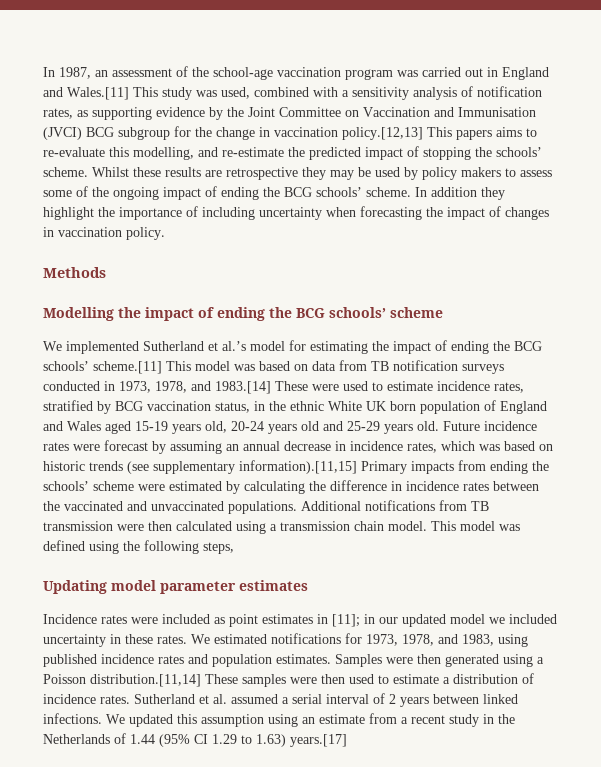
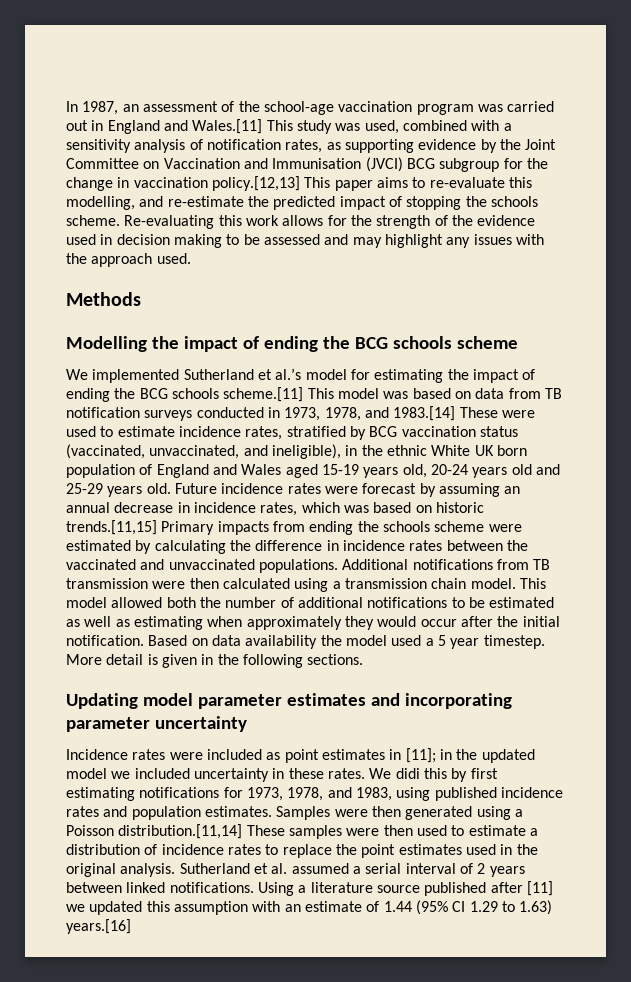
- In 1987, an assessment of the school-age vaccination program was carried out in England and Wales.[11] This study was used, combined with a sensitivity analysis of notification rates, as supporting evidence by the Joint Committee on Vaccination and Immunisation (JVCI) BCG subgroup for the change in vaccination policy.[12,13] This papers aims to re-evaluate this modelling, and re-estimate the predicted impact of stopping the schools’ scheme. Whilst these results are retrospective they may be used by policy makers to assess some of the ongoing impact of ending the BCG schools’ scheme. In addition they highlight the importance of including uncertainty when forecasting the impact of changes in vaccination policy.
+ In 1987, an assessment of the school-age vaccination program was carried out in England and Wales.[11] This study was used, combined with a sensitivity analysis of notification rates, as supporting evidence by the Joint Committee on Vaccination and Immunisation (JVCI) BCG subgroup for the change in vaccination policy.[12,13] This paper aims to re-evaluate this modelling, and re-estimate the predicted impact of stopping the schools scheme. Re-evaluating this work allows for the strength of the evidence used in decision making to be assessed and may highlight any issues with the approach used.
- Modelling the impact of ending the BCG schools’ scheme
+ Modelling the impact of ending the BCG schools scheme
- We implemented Sutherland et al.’s model for estimating the impact of ending the BCG schools’ scheme.[11] This model was based on data from TB notification surveys conducted in 1973, 1978, and 1983.[14] These were used to estimate incidence rates, stratified by BCG vaccination status, in the ethnic White UK born population of England and Wales aged 15-19 years old, 20-24 years old and 25-29 years old.
+ We implemented Sutherland et al.’s model for estimating the impact of ending the BCG schools scheme.[11] This model was based on data from TB notification surveys conducted in 1973, 1978, and 1983.[14] These were used to estimate incidence rates, stratified by BCG vaccination status (vaccinated, unvaccinated, and ineligible), in the ethnic White UK born population of England and Wales aged 15-19 years old, 20-24 years old and 25-29 years old.
- Future incidence rates were forecast by assuming an annual decrease in incidence rates, which was based on historic trends (see supplementary information).[11,15] Primary impacts from ending the schools’ scheme were estimated by calculating the difference in incidence rates between the vaccinated and unvaccinated populations.
+ Future incidence rates were forecast by assuming an annual decrease in incidence rates, which was based on historic trends.[11,15] Primary impacts from ending the schools scheme were estimated by calculating the difference in incidence rates between the vaccinated and unvaccinated populations.
- This model was defined using the following steps,
+ This model allowed both the number of additional notifications to be estimated as well as estimating when approximately they would occur after the initial notification. Based on data availability the model used a 5 year timestep. More detail is given in the following sections.
- Updating model parameter estimates
+ Updating model parameter estimates and incorporating parameter uncertainty
- Incidence rates were included as point estimates in [11]; in our updated model we included uncertainty in these rates.
+ Incidence rates were included as point estimates in [11]; in the updated model we included uncertainty in these rates.
- We estimated notifications for 1973, 1978, and 1983, using published incidence rates and population estimates.
+ We didi this by first estimating notifications for 1973, 1978, and 1983, using published incidence rates and population estimates.
- Samples were then generated using a Poisson distribution.[11,14] These samples were then used to estimate a distribution of incidence rates.
+ Samples were then generated using a Poisson distribution.[11,14] These samples were then used to estimate a distribution of incidence rates to replace the point estimates used in the original analysis.
- Sutherland et al. assumed a serial interval of 2 years between linked infections. We updated this assumption using an estimate from a recent study in the Netherlands of 1.44 (95% CI 1.29 to 1.63) years.[17]
+ Sutherland et al. assumed a serial interval of 2 years between linked notifications. Using a literature source published after [11] we updated this assumption with an estimate of 1.44 (95% CI 1.29 to 1.63) years.[16]

